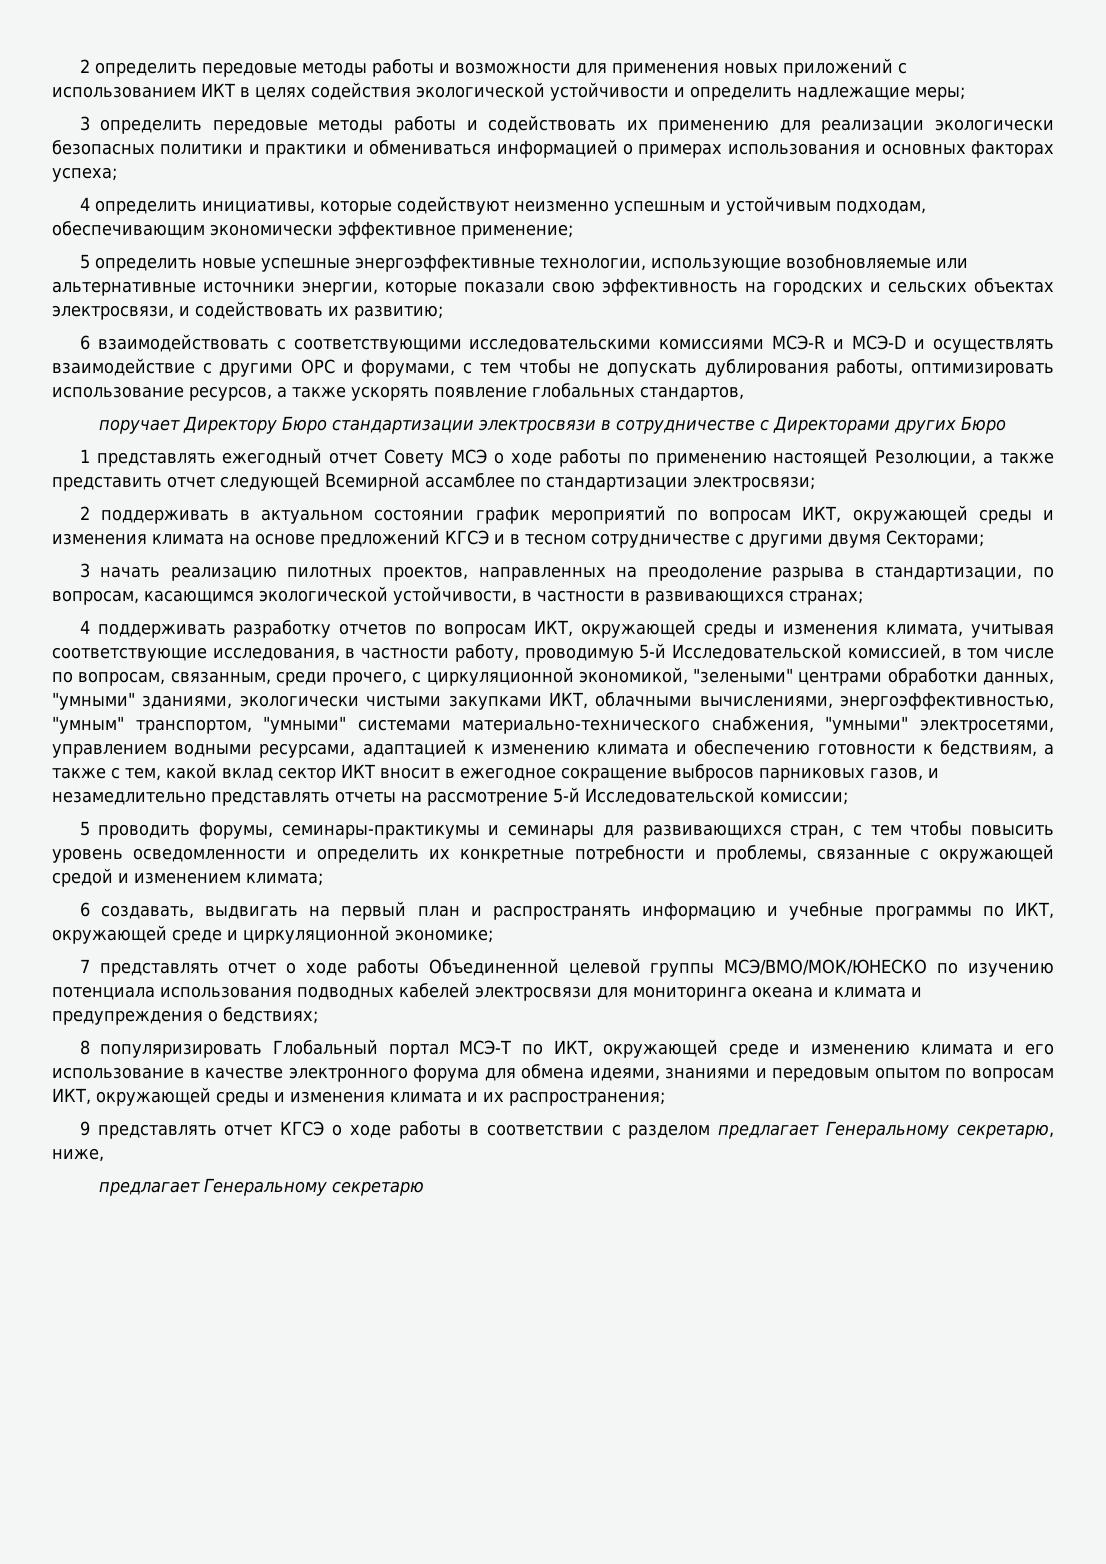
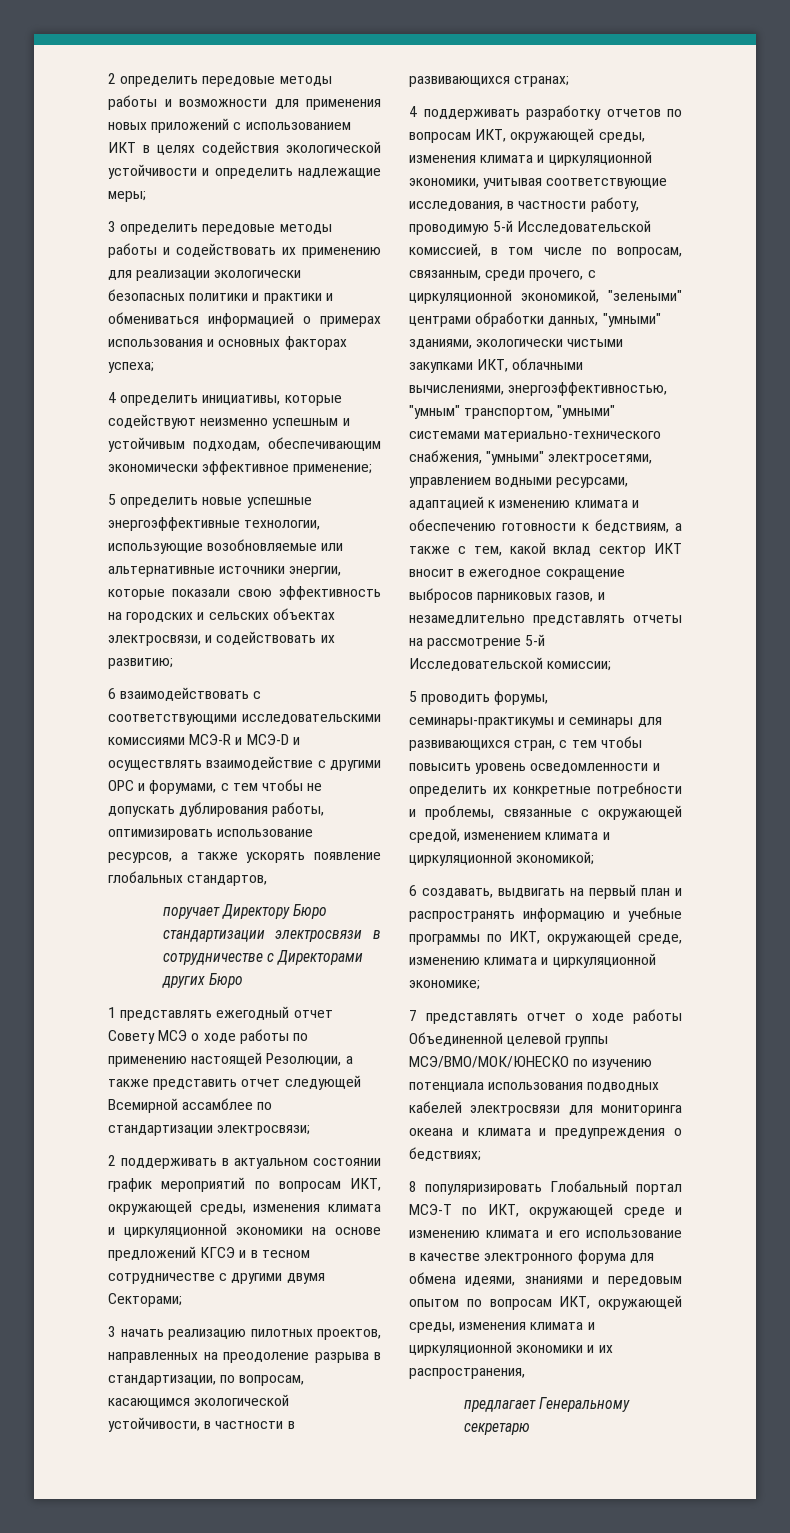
- 2 поддерживать в актуальном состоянии график мероприятий по вопросам ИКТ, окружающей среды и изменения климата на основе предложений КГСЭ и в тесном сотрудничестве с другими двумя Секторами;
+ 2 поддерживать в актуальном состоянии график мероприятий по вопросам ИКТ, окружающей среды, изменения климата и циркуляционной экономики на основе предложений КГСЭ и в тесном сотрудничестве с другими двумя Секторами;
- 4 поддерживать разработку отчетов по вопросам ИКТ, окружающей среды и изменения климата, учитывая соответствующие исследования, в частности работу, проводимую 5-й Исследовательской комиссией, в том числе по вопросам, связанным, среди прочего, с циркуляционной экономикой, "зелеными" центрами обработки данных, "умными" зданиями, экологически чистыми закупками ИКТ, облачными вычислениями, энергоэффективностью, "умным" транспортом, "умными" системами материально-технического снабжения, "умными" электросетями, управлением водными ресурсами, адаптацией к изменению климата и обеспечению готовности к бедствиям, а также с тем, какой вклад сектор ИКТ вносит в ежегодное сокращение выбросов парниковых газов, и незамедлительно представлять отчеты на рассмотрение 5-й Исследовательской комиссии;
+ 4 поддерживать разработку отчетов по вопросам ИКТ, окружающей среды, изменения климата и циркуляционной экономики, учитывая соответствующие исследования, в частности работу, проводимую 5-й Исследовательской комиссией, в том числе по вопросам, связанным, среди прочего, с циркуляционной экономикой, "зелеными" центрами обработки данных, "умными" зданиями, экологически чистыми закупками ИКТ, облачными вычислениями, энергоэффективностью, "умным" транспортом, "умными" системами материально-технического снабжения, "умными" электросетями, управлением водными ресурсами, адаптацией к изменению климата и обеспечению готовности к бедствиям, а также с тем, какой вклад сектор ИКТ вносит в ежегодное сокращение выбросов парниковых газов, и незамедлительно представлять отчеты на рассмотрение 5-й Исследовательской комиссии;
- 5 проводить форумы, семинары-практикумы и семинары для развивающихся стран, с тем чтобы повысить уровень осведомленности и определить их конкретные потребности и проблемы, связанные с окружающей средой и изменением климата;
+ 5 проводить форумы, семинары-практикумы и семинары для развивающихся стран, с тем чтобы повысить уровень осведомленности и определить их конкретные потребности и проблемы, связанные с окружающей средой, изменением климата и циркуляционной экономикой;
- 6 создавать, выдвигать на первый план и распространять информацию и учебные программы по ИКТ, окружающей среде и циркуляционной экономике;
+ 6 создавать, выдвигать на первый план и распространять информацию и учебные программы по ИКТ, окружающей среде, изменению климата и циркуляционной экономике;
- 8 популяризировать Глобальный портал МСЭ-Т по ИКТ, окружающей среде и изменению климата и его использование в качестве электронного форума для обмена идеями, знаниями и передовым опытом по вопросам ИКТ, окружающей среды и изменения климата и их распространения;
- 9 представлять отчет КГСЭ о ходе работы в соответствии с разделом предлагает Генеральному секретарю, ниже,
+ 8 популяризировать Глобальный портал МСЭ-Т по ИКТ, окружающей среде и изменению климата и его использование в качестве электронного форума для обмена идеями, знаниями и передовым опытом по вопросам ИКТ, окружающей среды, изменения климата и циркуляционной экономики и их распространения,

